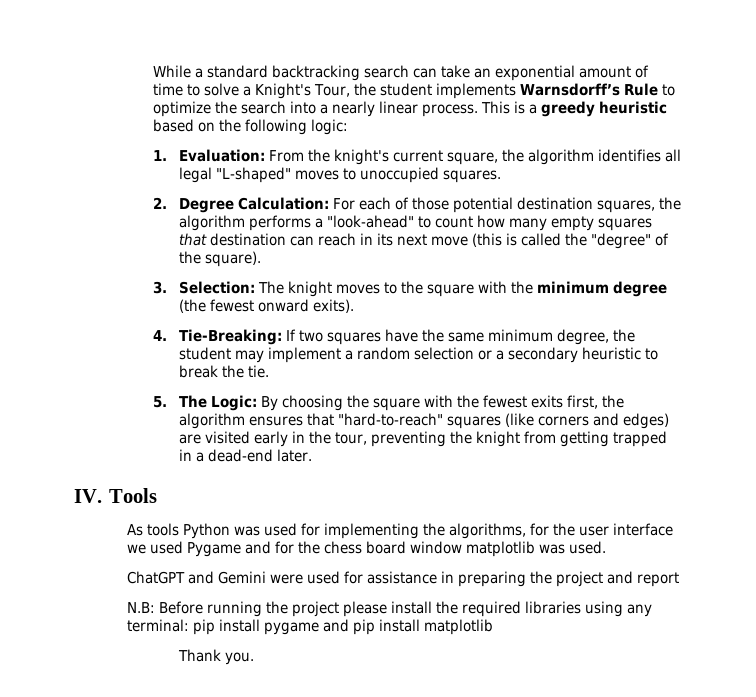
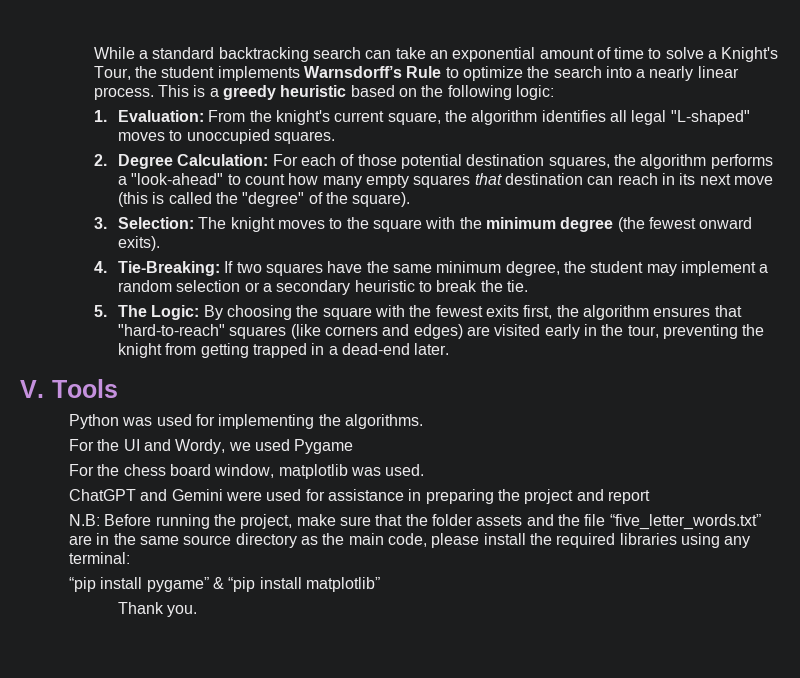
- IV. Tools
+ V. Tools
- As tools Python was used for implementing the algorithms, for the user interface we used Pygame and for the chess board window matplotlib was used.
+ Python was used for implementing the algorithms.
+ For the UI and Wordy, we used Pygame
+ For the chess board window, matplotlib was used.
- N.B: Before running the project please install the required libraries using any terminal: pip install pygame and pip install matplotlib
+ N.B: Before running the project, make sure that the folder assets and the file “five_letter_words.txt” are in the same source directory as the main code, please install the required libraries using any terminal:
+ “pip install pygame” & “pip install matplotlib”

